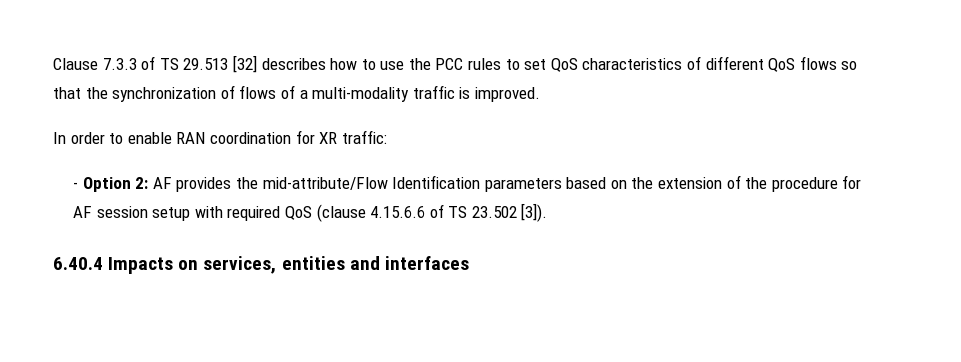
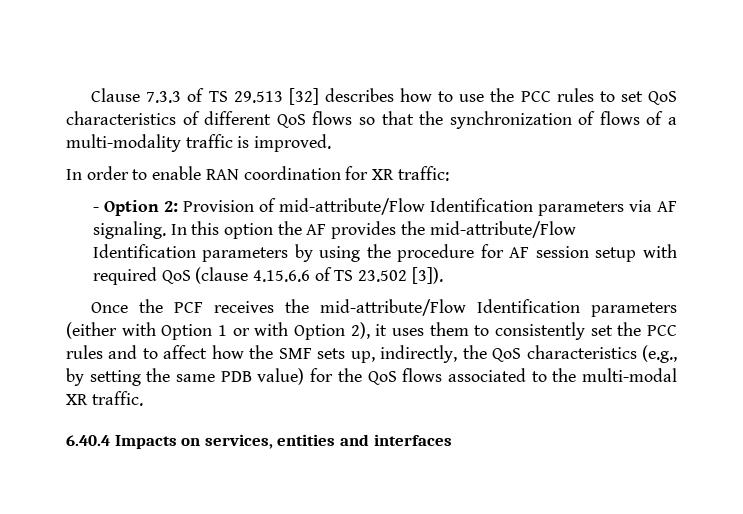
- - Option 2: AF provides the mid-attribute/Flow Identification parameters based on the extension of the procedure for AF session setup with required QoS (clause 4.15.6.6 of TS 23.502 [3]).
+ - Option 2: Provision of mid-attribute/Flow Identification parameters via AF signaling. In this option the AF provides the mid-attribute/Flow Identification parameters by using the procedure for AF session setup with required QoS (clause 4.15.6.6 of TS 23.502 [3]).
+ Once the PCF receives the mid-attribute/Flow Identification parameters (either with Option 1 or with Option 2), it uses them to consistently set the PCC rules and to affect how the SMF sets up, indirectly, the QoS characteristics (e.g., by setting the same PDB value) for the QoS flows associated to the multi-modal XR traffic.

